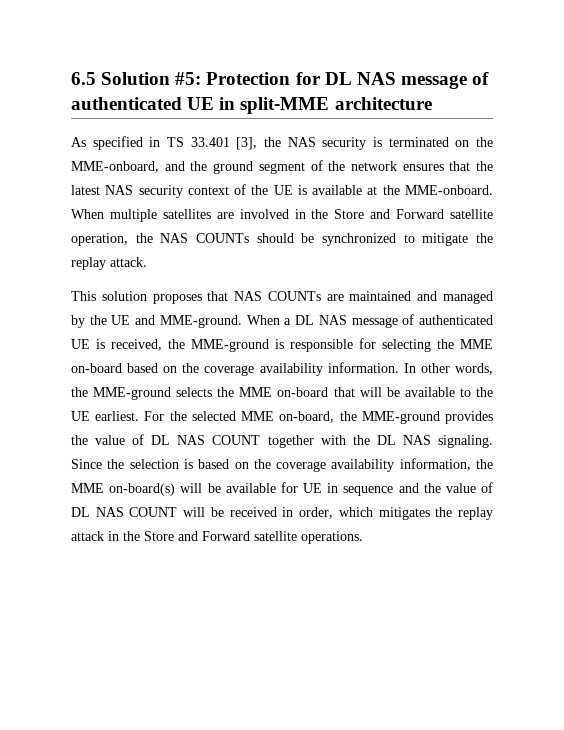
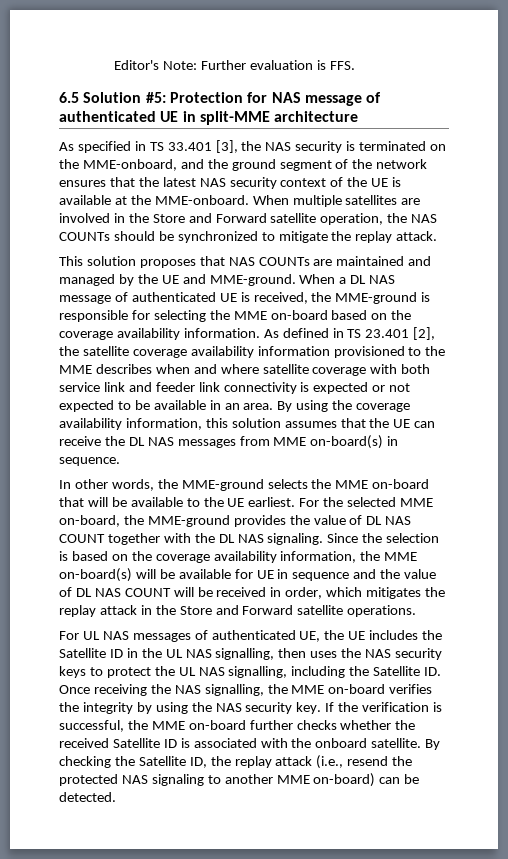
+ Editor's Note: Further evaluation is FFS.
- 6.5 Solution #5: Protection for DL NAS message of authenticated UE in split-MME architecture
+ 6.5 Solution #5: Protection for NAS message of authenticated UE in split-MME architecture
- When a DL NAS message of authenticated UE is received, the MME-ground is responsible for selecting the MME on-board based on the coverage availability information. In other words, the MME-ground selects the MME on-board that will be available to the UE earliest.
+ When a DL NAS message of authenticated UE is received, the MME-ground is responsible for selecting the MME on-board based on the coverage availability information. As defined in TS 23.401 [2], the satellite coverage availability information provisioned to the MME describes when and where satellite coverage with both service link and feeder link connectivity is expected or not expected to be available in an area. By using the coverage availability information, this solution assumes that the UE can receive the DL NAS messages from MME on-board(s) in sequence.
+ In other words, the MME-ground selects the MME on-board that will be available to the UE earliest.
+ For UL NAS messages of authenticated UE, the UE includes the Satellite ID in the UL NAS signalling, then uses the NAS security keys to protect the UL NAS signalling, including the Satellite ID. Once receiving the NAS signalling, the MME on-board verifies the integrity by using the NAS security key. If the verification is successful, the MME on-board further checks whether the received Satellite ID is associated with the onboard satellite. By checking the Satellite ID, the replay attack (i.e., resend the protected NAS signaling to another MME on-board) can be detected.

